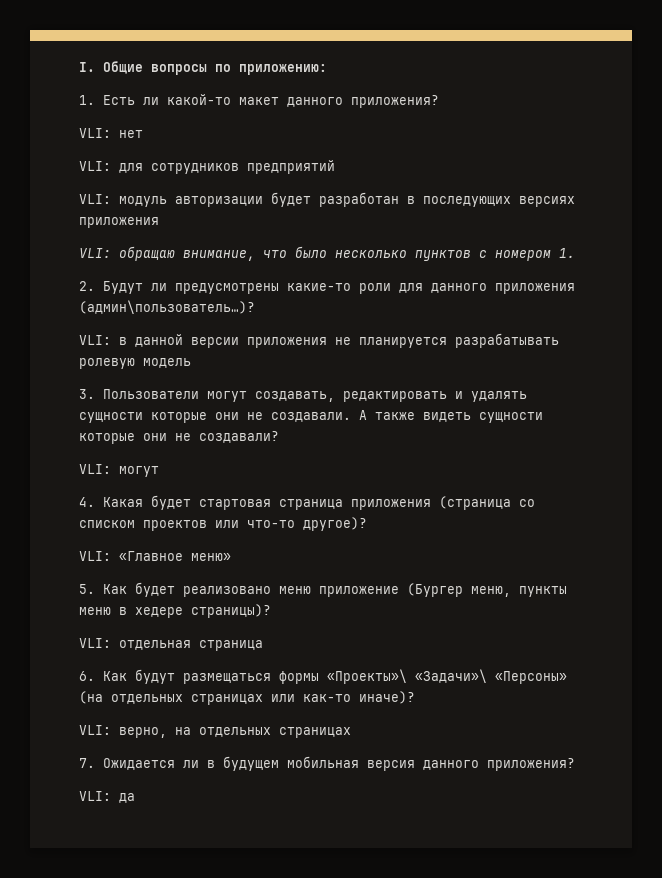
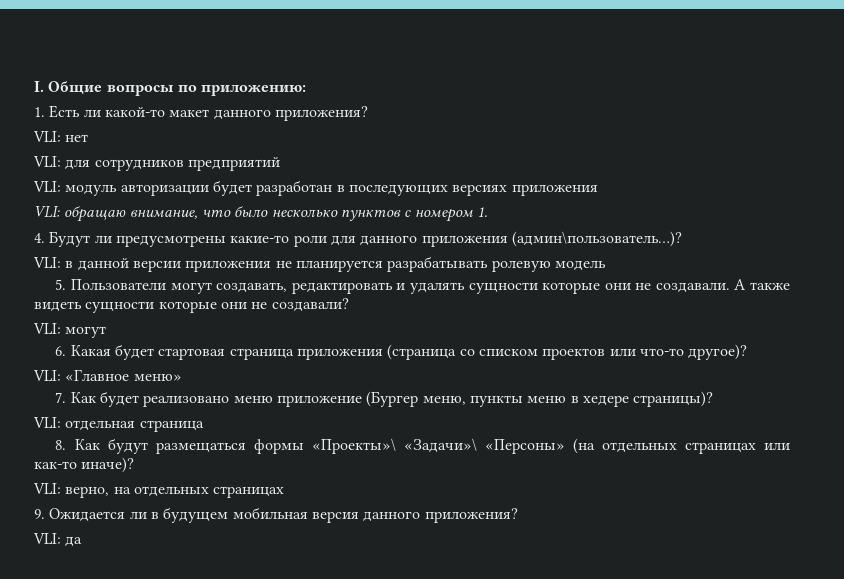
- 2. Будут ли предусмотрены какие-то роли для данного приложения (админ\пользователь…)?
+ 4. Будут ли предусмотрены какие-то роли для данного приложения (админ\пользователь…)?
- 3. Пользователи могут создавать, редактировать и удалять сущности которые они не создавали.
+ 5. Пользователи могут создавать, редактировать и удалять сущности которые они не создавали.
- 4. Какая будет стартовая страница приложения (страница со списком проектов или что-то другое)?
+ 6. Какая будет стартовая страница приложения (страница со списком проектов или что-то другое)?
- 5. Как будет реализовано меню приложение (Бургер меню, пункты меню в хедере страницы)?
+ 7. Как будет реализовано меню приложение (Бургер меню, пункты меню в хедере страницы)?
- 6. Как будут размещаться формы «Проекты»\ «Задачи»\ «Персоны» (на отдельных страницах или как-то иначе)?
+ 8. Как будут размещаться формы «Проекты»\ «Задачи»\ «Персоны» (на отдельных страницах или как-то иначе)?
- 7. Ожидается ли в будущем мобильная версия данного приложения?
+ 9. Ожидается ли в будущем мобильная версия данного приложения?

